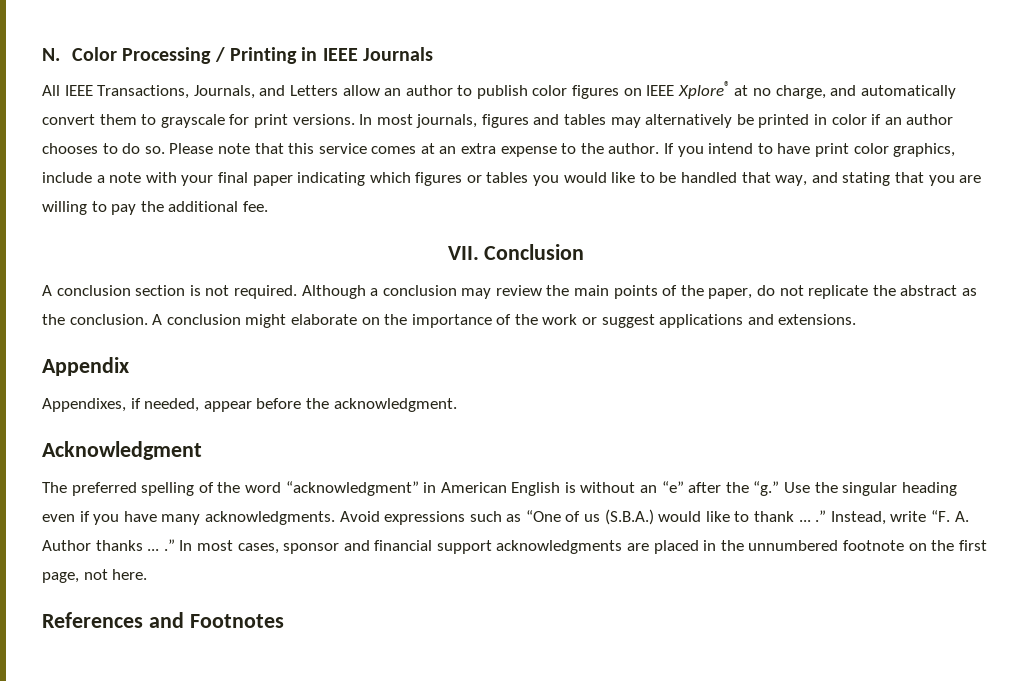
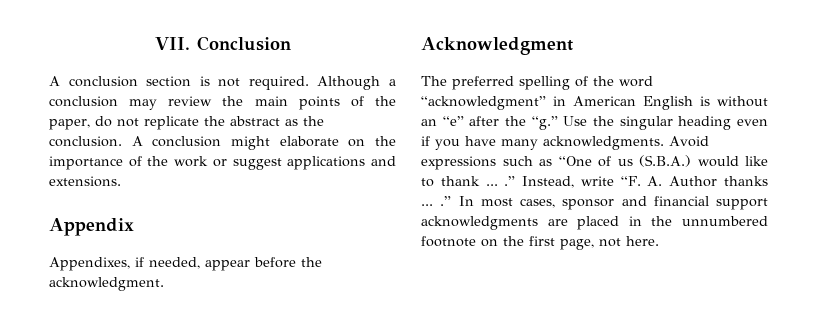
- N. Color Processing / Printing in IEEE Journals
- All IEEE Transactions, Journals, and Letters allow an author to publish color figures on IEEE Xplore® at no charge, and automatically convert them to grayscale for print versions. In most journals, figures and tables may alternatively be printed in color if an author chooses to do so. Please note that this service comes at an extra expense to the author. If you intend to have print color graphics, include a note with your final paper indicating which figures or tables you would like to be handled that way, and stating that you are willing to pay the additional fee.
- References and Footnotes

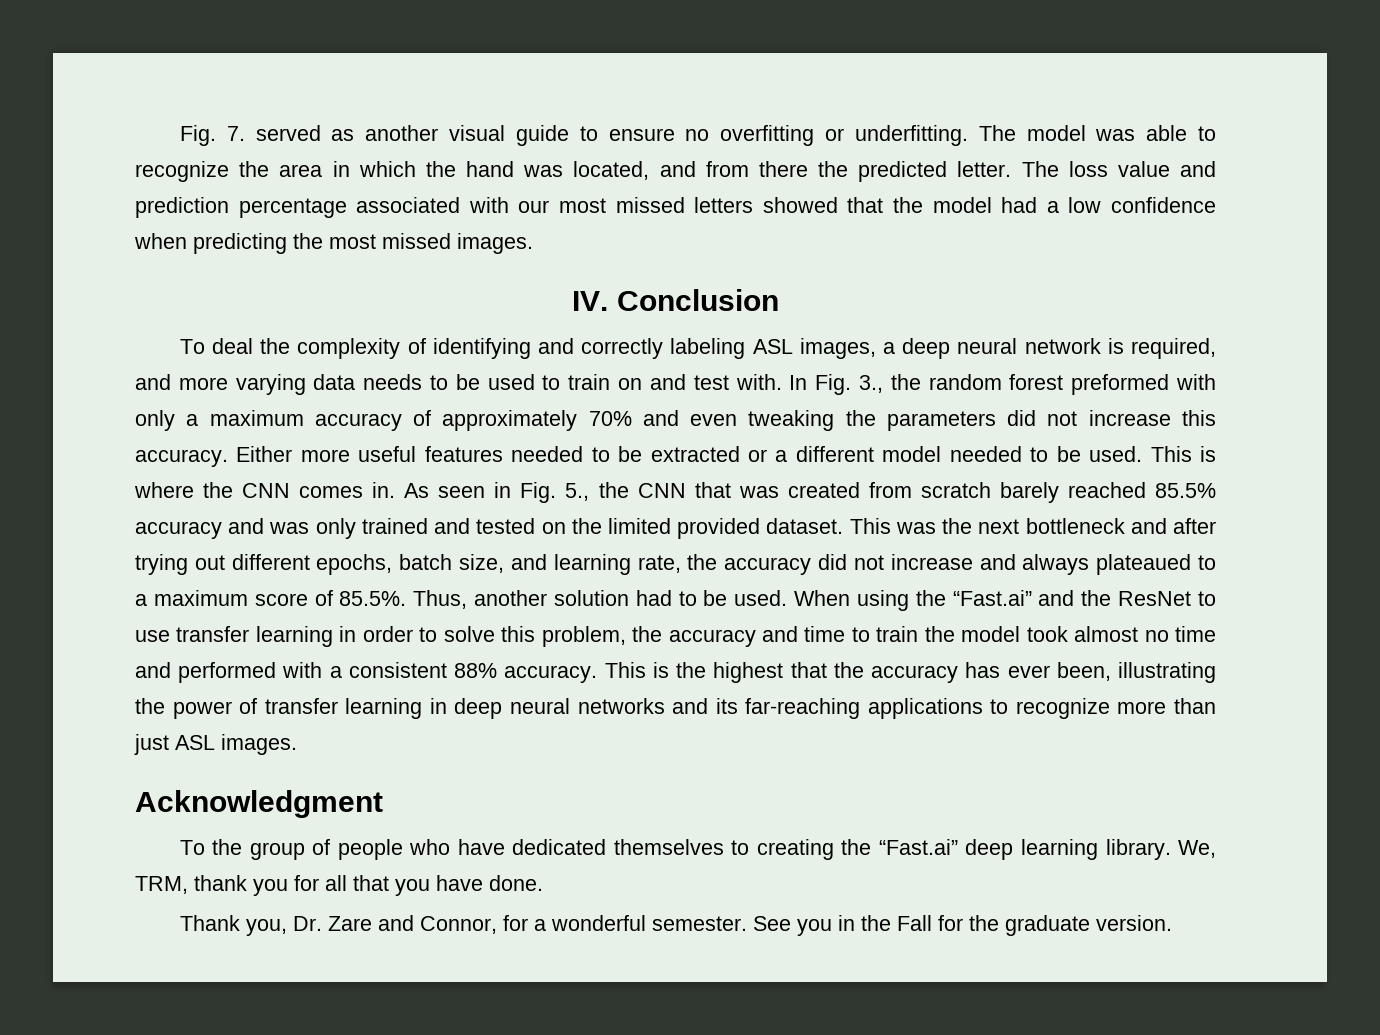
- VII. Conclusion
- A conclusion section is not required. Although a conclusion may review the main points of the paper, do not replicate the abstract as the conclusion. A conclusion might elaborate on the importance of the work or suggest applications and extensions.
- Appendix
- Appendixes, if needed, appear before the acknowledgment.
+ Fig. 7. served as another visual guide to ensure no overfitting or underfitting. The model was able to recognize the area in which the hand was located, and from there the predicted letter. The loss value and prediction percentage associated with our most missed letters showed that the model had a low confidence when predicting the most missed images.
+ IV. Conclusion
+ To deal the complexity of identifying and correctly labeling ASL images, a deep neural network is required, and more varying data needs to be used to train on and test with. In Fig. 3., the random forest preformed with only a maximum accuracy of approximately 70% and even tweaking the parameters did not increase this accuracy. Either more useful features needed to be extracted or a different model needed to be used. This is where the CNN comes in. As seen in Fig. 5., the CNN that was created from scratch barely reached 85.5% accuracy and was only trained and tested on the limited provided dataset. This was the next bottleneck and after trying out different epochs, batch size, and learning rate, the accuracy did not increase and always plateaued to a maximum score of 85.5%. Thus, another solution had to be used. When using the “Fast.ai” and the ResNet to use transfer learning in order to solve this problem, the accuracy and time to train the model took almost no time and performed with a consistent 88% accuracy. This is the highest that the accuracy has ever been, illustrating the power of transfer learning in deep neural networks and its far-reaching applications to recognize more than just ASL images.
  Acknowledgment
- The preferred spelling of the word “acknowledgment” in American English is without an “e” after the “g.” Use the singular heading even if you have many acknowledgments. Avoid expressions such as “One of us (S.B.A.) would like to thank ... .” Instead, write “F. A. Author thanks ... .” In most cases, sponsor and financial support acknowledgments are placed in the unnumbered footnote on the first page, not here.
+ To the group of people who have dedicated themselves to creating the “Fast.ai” deep learning library. We, TRM, thank you for all that you have done.
+ Thank you, Dr. Zare and Connor, for a wonderful semester. See you in the Fall for the graduate version.

